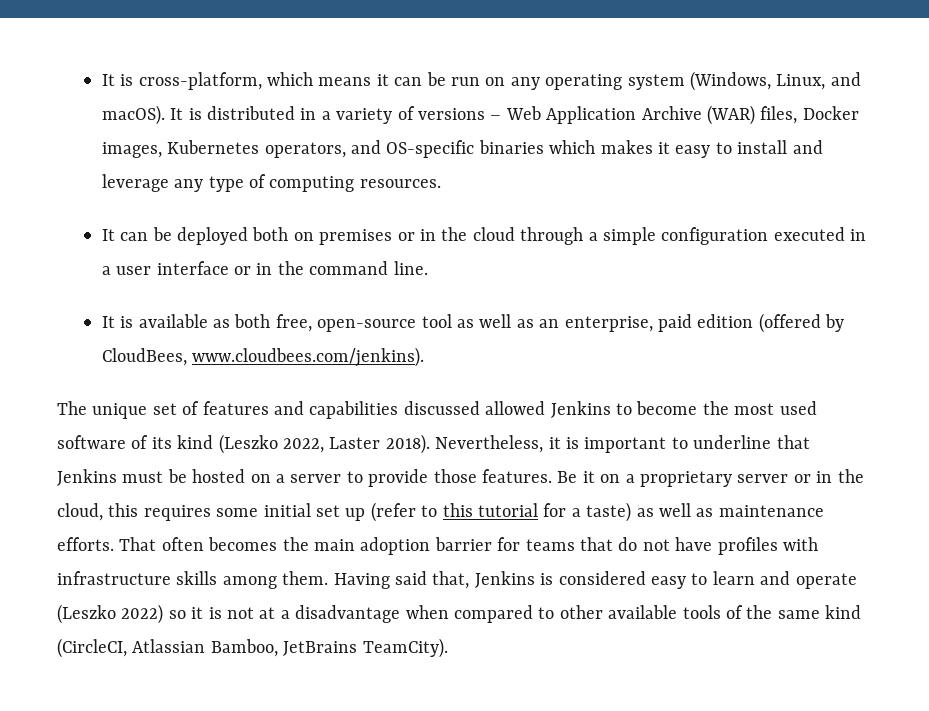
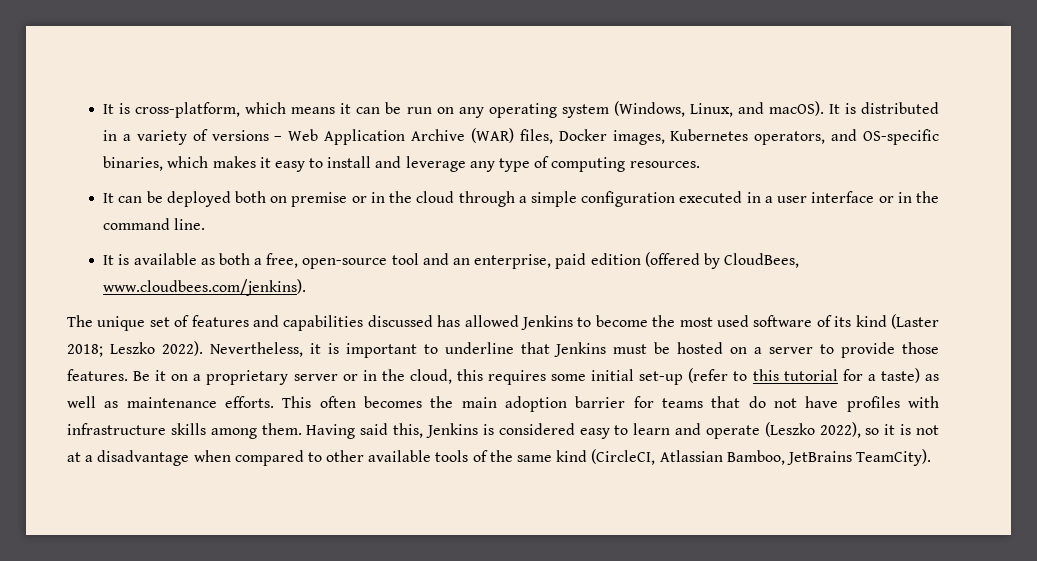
- It is distributed in a variety of versions – Web Application Archive (WAR) files, Docker images, Kubernetes operators, and OS-specific binaries which makes it easy to install and leverage any type of computing resources.
+ It is distributed in a variety of versions – Web Application Archive (WAR) files, Docker images, Kubernetes operators, and OS-specific binaries, which makes it easy to install and leverage any type of computing resources.
- It can be deployed both on premises or in the cloud through a simple configuration executed in a user interface or in the command line.
+ It can be deployed both on premise or in the cloud through a simple configuration executed in a user interface or in the command line.
- It is available as both free, open-source tool as well as an enterprise, paid edition (offered by CloudBees, www.cloudbees.com/jenkins).
+ It is available as both a free, open-source tool and an enterprise, paid edition (offered by CloudBees, www.cloudbees.com/jenkins).
- The unique set of features and capabilities discussed allowed Jenkins to become the most used software of its kind (Leszko 2022, Laster 2018).
+ The unique set of features and capabilities discussed has allowed Jenkins to become the most used software of its kind (Laster 2018; Leszko 2022).
- Be it on a proprietary server or in the cloud, this requires some initial set up (refer to this tutorial for a taste) as well as maintenance efforts.
+ Be it on a proprietary server or in the cloud, this requires some initial set-up (refer to this tutorial for a taste) as well as maintenance efforts.
- That often becomes the main adoption barrier for teams that do not have profiles with infrastructure skills among them.
+ This often becomes the main adoption barrier for teams that do not have profiles with infrastructure skills among them.
- Having said that, Jenkins is considered easy to learn and operate (Leszko 2022) so it is not at a disadvantage when compared to other available tools of the same kind (CircleCI, Atlassian Bamboo, JetBrains TeamCity).
+ Having said this, Jenkins is considered easy to learn and operate (Leszko 2022), so it is not at a disadvantage when compared to other available tools of the same kind (CircleCI, Atlassian Bamboo, JetBrains TeamCity).

